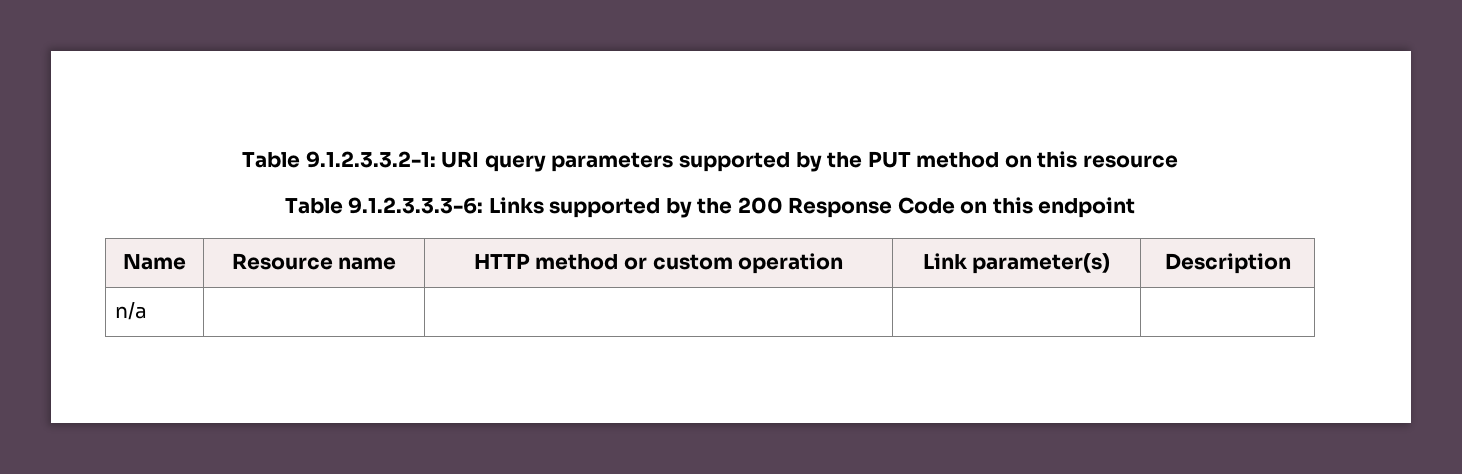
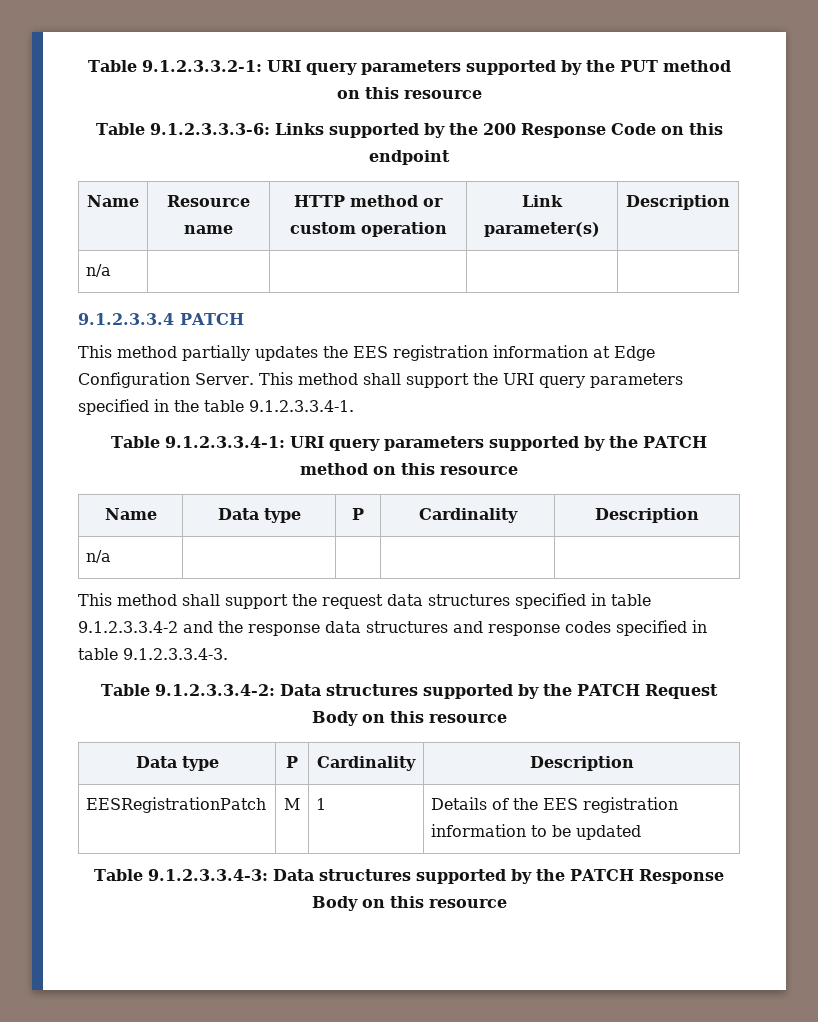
+ 9.1.2.3.3.4 PATCH
+ This method partially updates the EES registration information at Edge Configuration Server. This method shall support the URI query parameters specified in the table 9.1.2.3.3.4-1.
+ Table 9.1.2.3.3.4-1: URI query parameters supported by the PATCH method on this resource
+ Name | Data type | P | Cardinality | Description
+ n/a | | | |
+ This method shall support the request data structures specified in table 9.1.2.3.3.4-2 and the response data structures and response codes specified in table 9.1.2.3.3.4-3.
+ Table 9.1.2.3.3.4-2: Data structures supported by the PATCH Request Body on this resource
+ Data type | P | Cardinality | Description
+ EESRegistrationPatch | M | 1 | Details of the EES registration information to be updated
+ Table 9.1.2.3.3.4-3: Data structures supported by the PATCH Response Body on this resource

